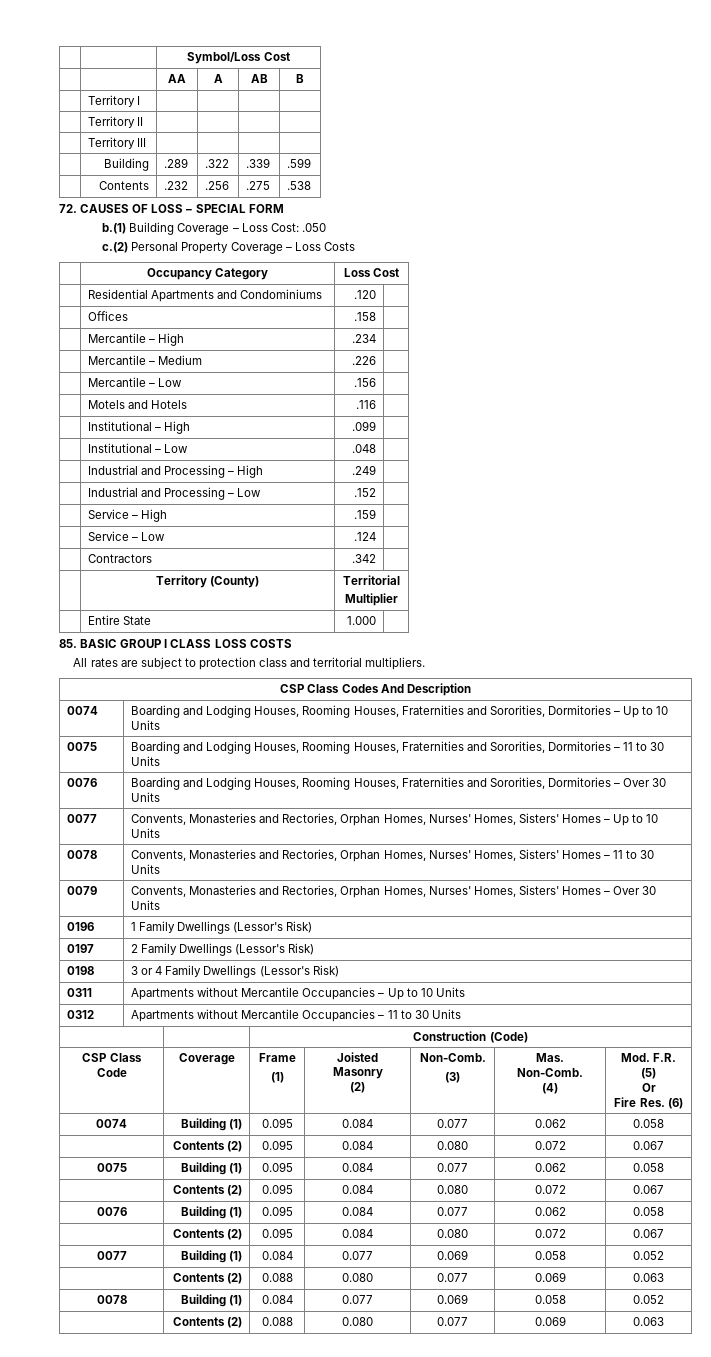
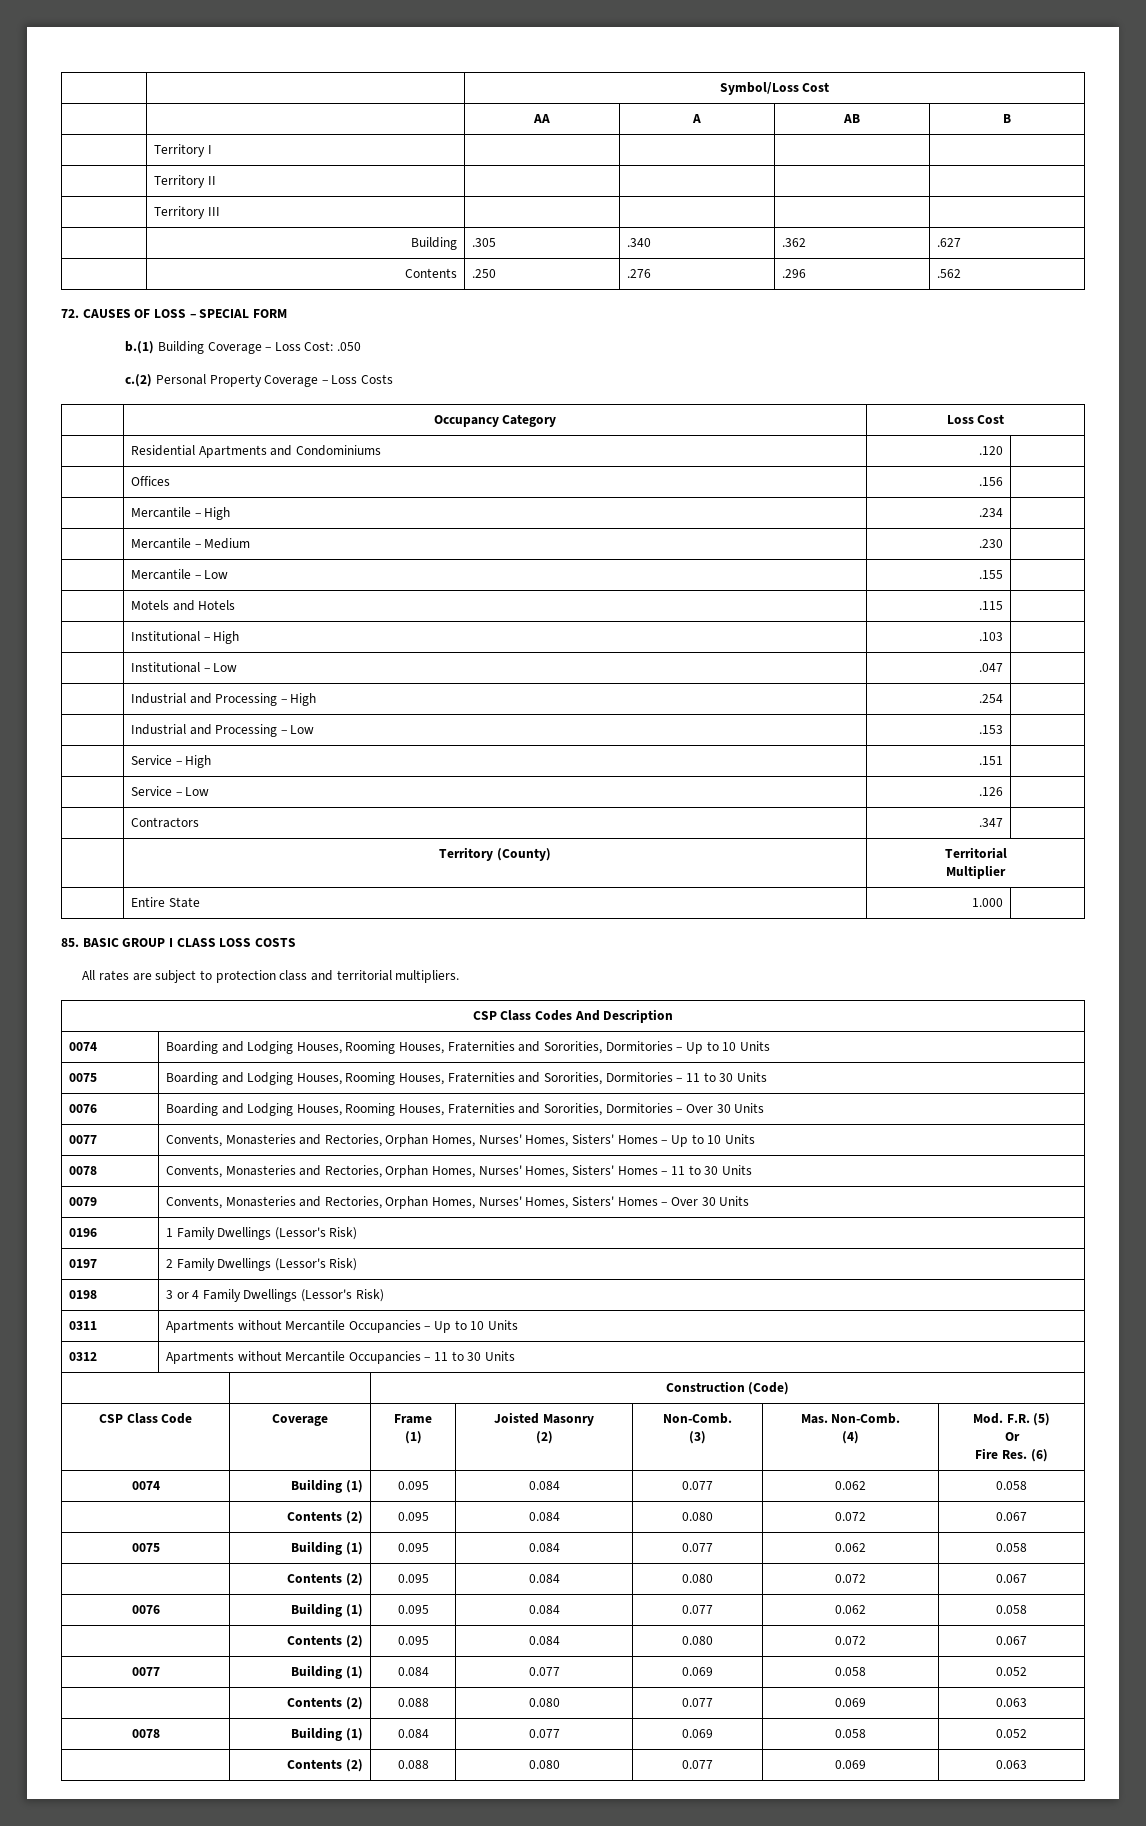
- | Building | .289 | .322 | .339 | .599
- | Contents | .232 | .256 | .275 | .538
+ | Building | .305 | .340 | .362 | .627
+ | Contents | .250 | .276 | .296 | .562
- | Offices | .158 |
+ | Offices | .156 |
- | Mercantile – Medium | .226 |
+ | Mercantile – Medium | .230 |
- | Mercantile – Low | .156 |
+ | Mercantile – Low | .155 |
- | Motels and Hotels | .116 |
+ | Motels and Hotels | .115 |
- | Institutional – High | .099 |
+ | Institutional – High | .103 |
- | Institutional – Low | .048 |
+ | Institutional – Low | .047 |
- | Industrial and Processing – High | .249 |
+ | Industrial and Processing – High | .254 |
- | Industrial and Processing – Low | .152 |
+ | Industrial and Processing – Low | .153 |
- | Service – High | .159 |
+ | Service – High | .151 |
- | Service – Low | .124 |
+ | Service – Low | .126 |
- | Contractors | .342 |
+ | Contractors | .347 |

